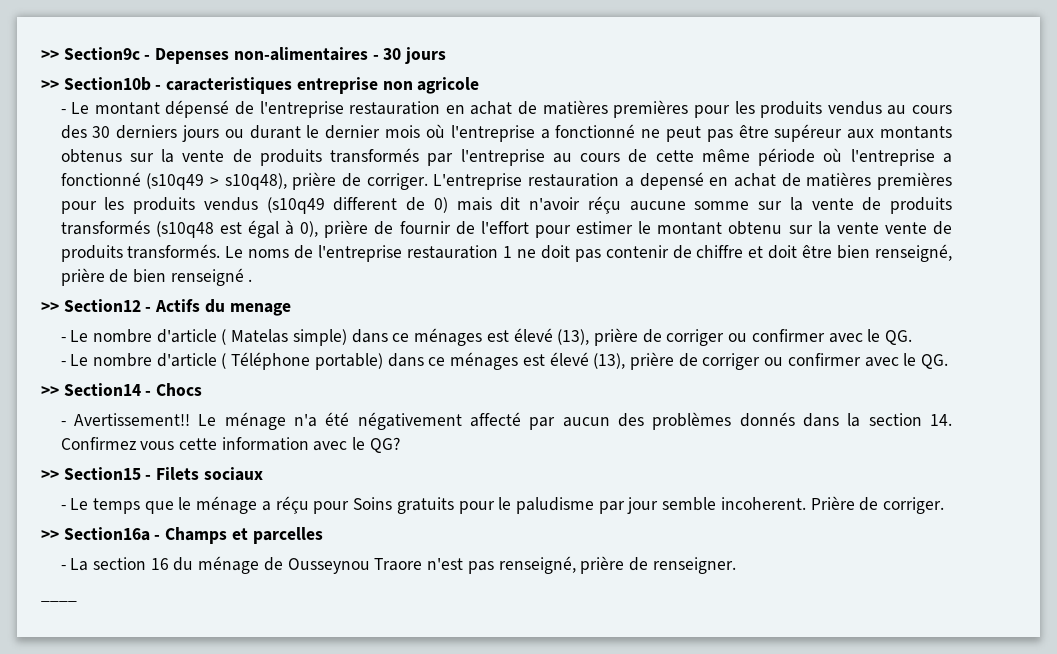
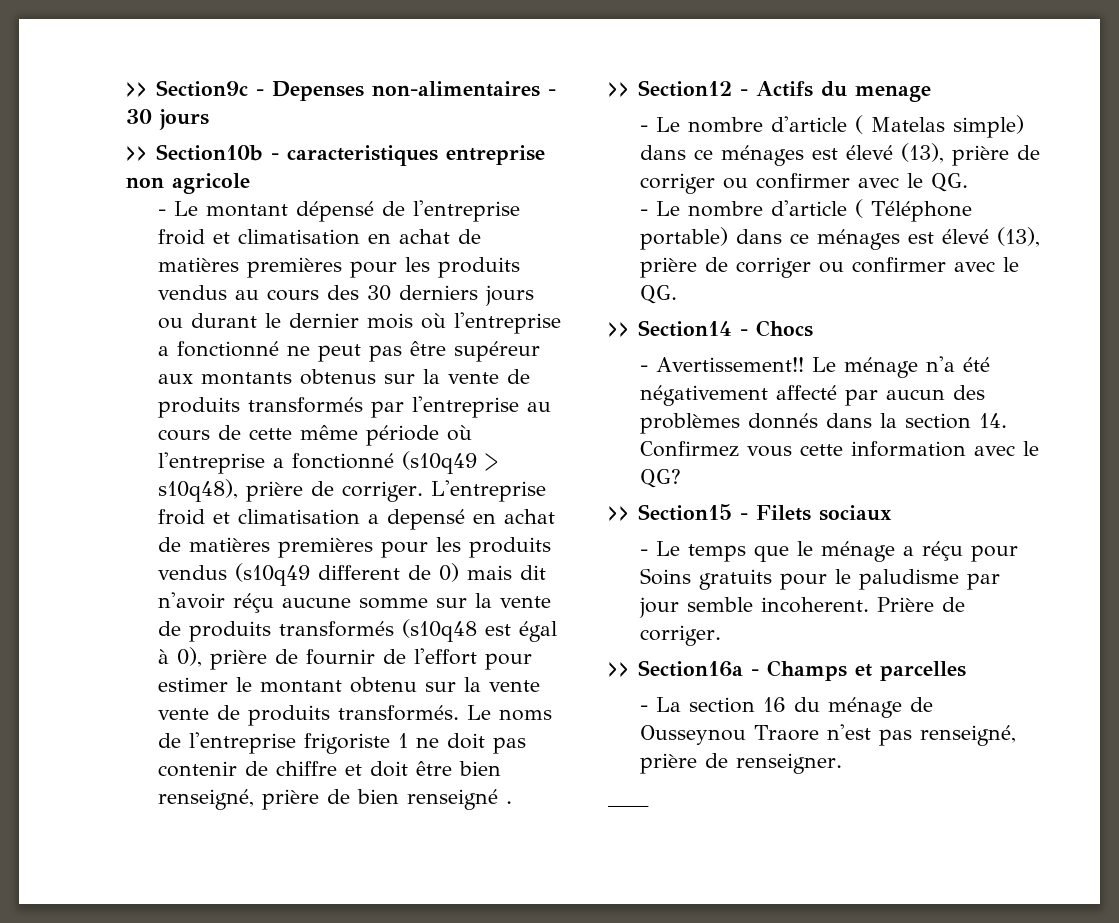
- - Le montant dépensé de l'entreprise restauration en achat de matières premières pour les produits vendus au cours des 30 derniers jours ou durant le dernier mois où l'entreprise a fonctionné ne peut pas être supéreur aux montants obtenus sur la vente de produits transformés par l'entreprise au cours de cette même période où l'entreprise a fonctionné (s10q49 > s10q48), prière de corriger.
+ - Le montant dépensé de l'entreprise froid et climatisation en achat de matières premières pour les produits vendus au cours des 30 derniers jours ou durant le dernier mois où l'entreprise a fonctionné ne peut pas être supéreur aux montants obtenus sur la vente de produits transformés par l'entreprise au cours de cette même période où l'entreprise a fonctionné (s10q49 > s10q48), prière de corriger.
- L'entreprise restauration a depensé en achat de matières premières pour les produits vendus (s10q49 different de 0) mais dit n'avoir réçu aucune somme sur la vente de produits transformés (s10q48 est égal à 0), prière de fournir de l'effort pour estimer le montant obtenu sur la vente vente de produits transformés.
+ L'entreprise froid et climatisation a depensé en achat de matières premières pour les produits vendus (s10q49 different de 0) mais dit n'avoir réçu aucune somme sur la vente de produits transformés (s10q48 est égal à 0), prière de fournir de l'effort pour estimer le montant obtenu sur la vente vente de produits transformés.
- Le noms de l'entreprise restauration 1 ne doit pas contenir de chiffre et doit être bien renseigné, prière de bien renseigné .
+ Le noms de l'entreprise frigoriste 1 ne doit pas contenir de chiffre et doit être bien renseigné, prière de bien renseigné .

